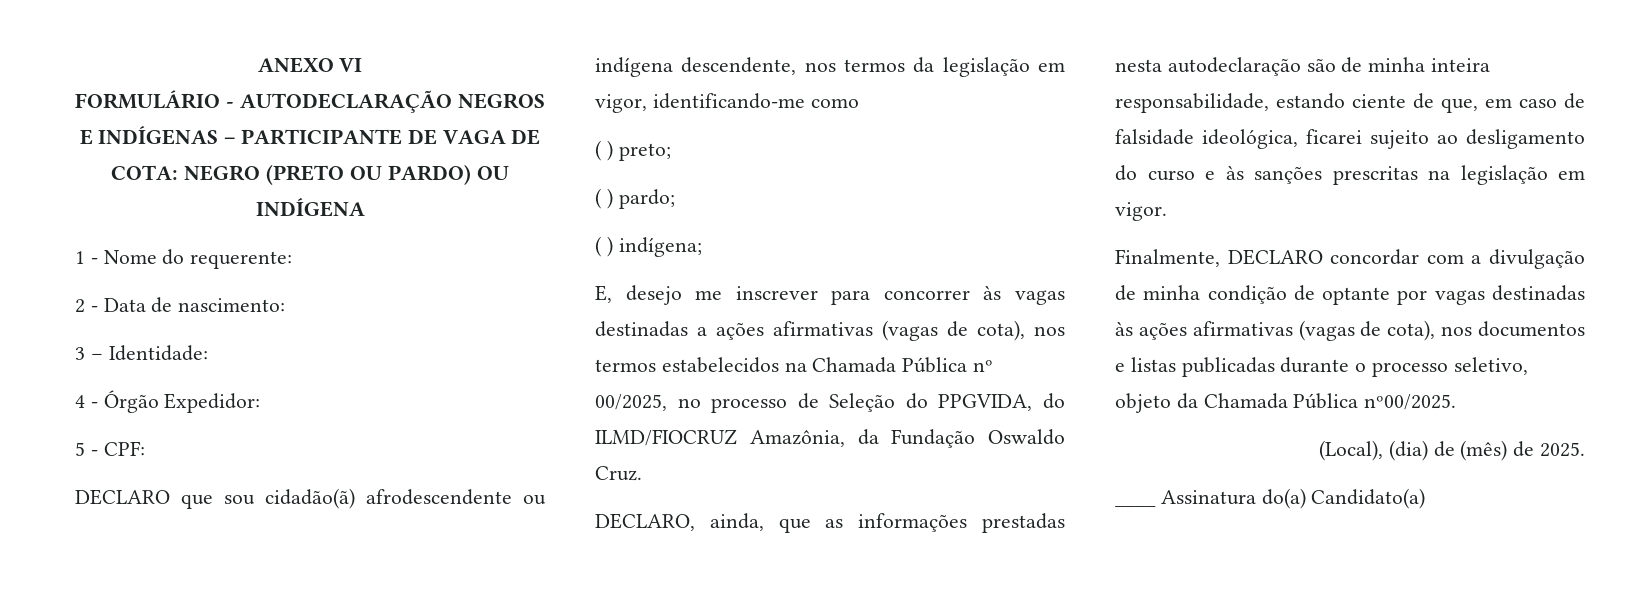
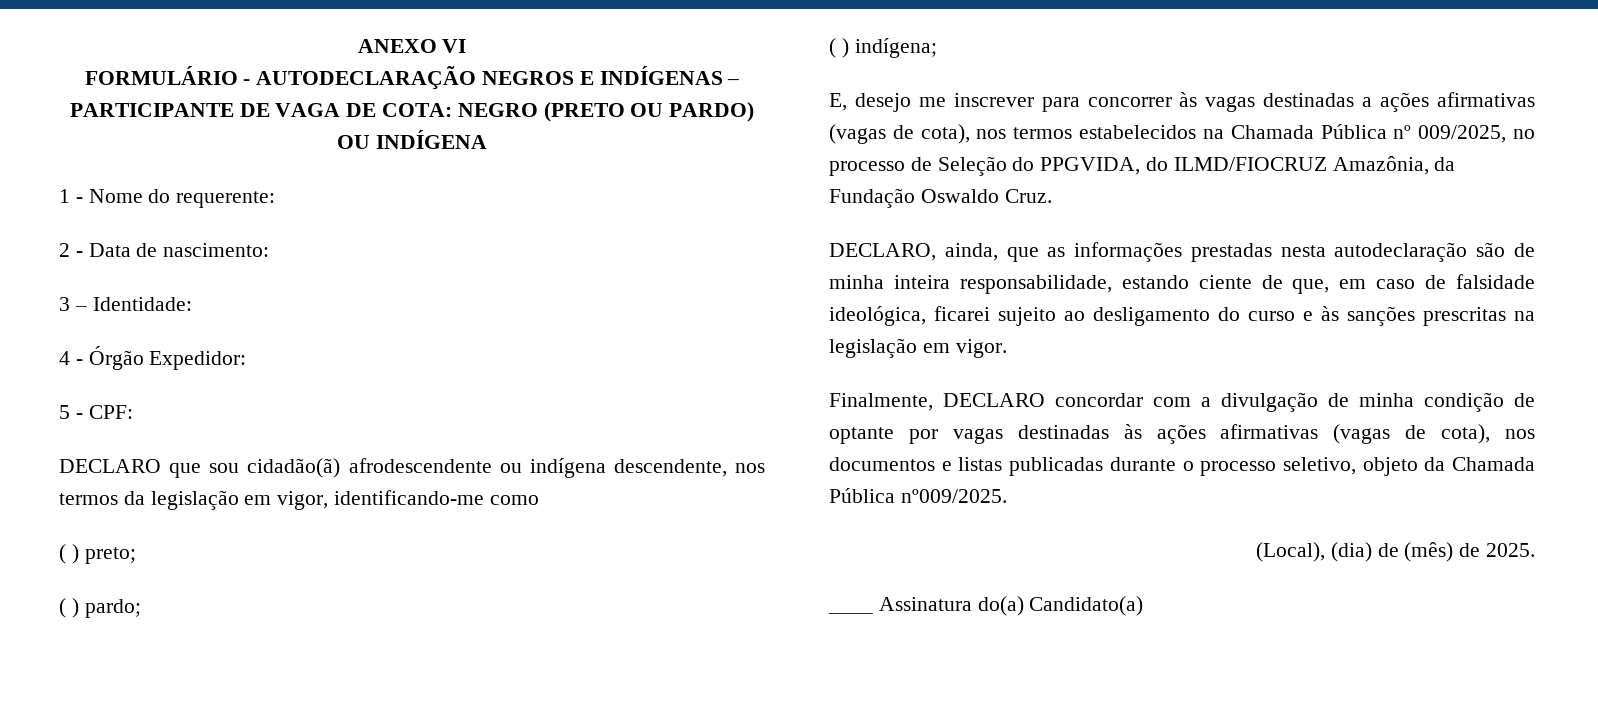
- E, desejo me inscrever para concorrer às vagas destinadas a ações afirmativas (vagas de cota), nos termos estabelecidos na Chamada Pública nº 00/2025, no processo de Seleção do PPGVIDA, do ILMD/FIOCRUZ Amazônia, da Fundação Oswaldo Cruz.
+ E, desejo me inscrever para concorrer às vagas destinadas a ações afirmativas (vagas de cota), nos termos estabelecidos na Chamada Pública nº 009/2025, no processo de Seleção do PPGVIDA, do ILMD/FIOCRUZ Amazônia, da Fundação Oswaldo Cruz.
- Finalmente, DECLARO concordar com a divulgação de minha condição de optante por vagas destinadas às ações afirmativas (vagas de cota), nos documentos e listas publicadas durante o processo seletivo, objeto da Chamada Pública nº00/2025.
+ Finalmente, DECLARO concordar com a divulgação de minha condição de optante por vagas destinadas às ações afirmativas (vagas de cota), nos documentos e listas publicadas durante o processo seletivo, objeto da Chamada Pública nº009/2025.

